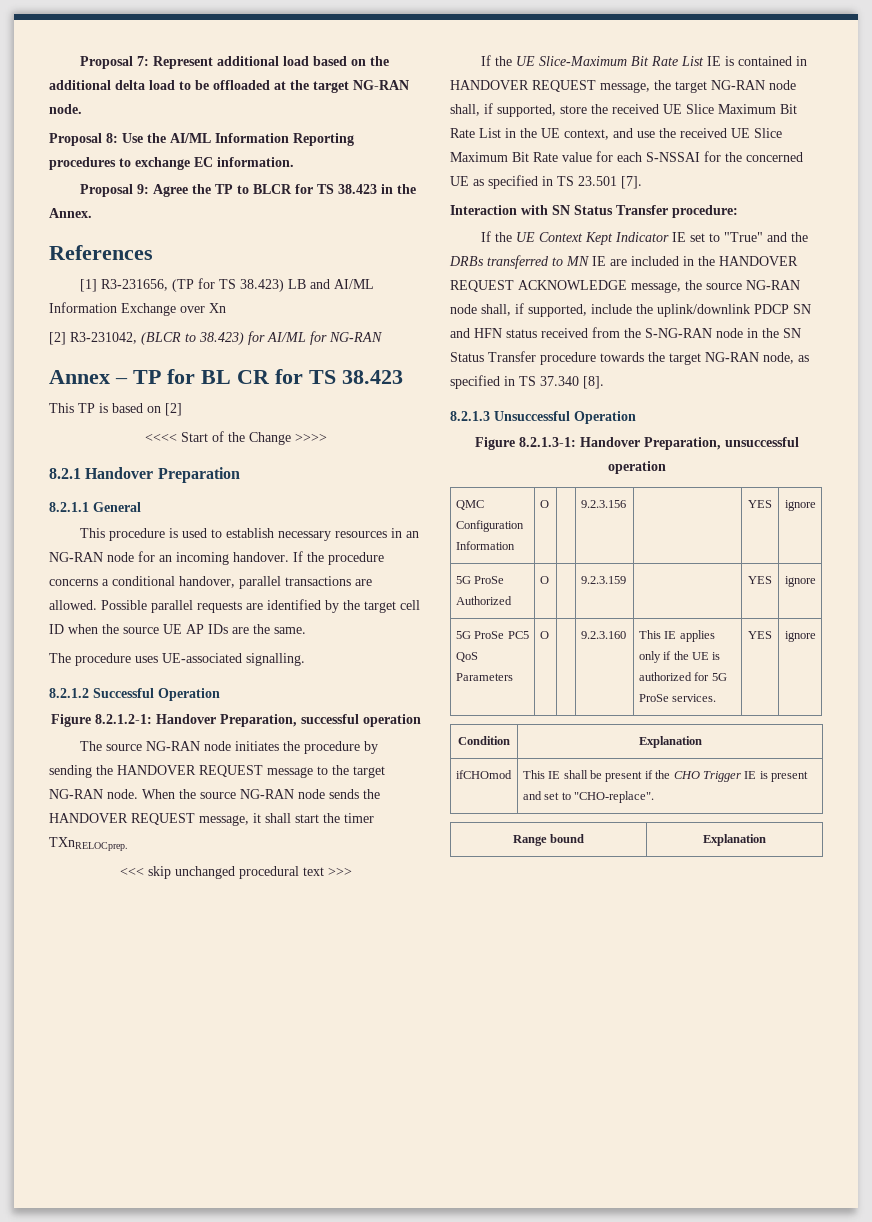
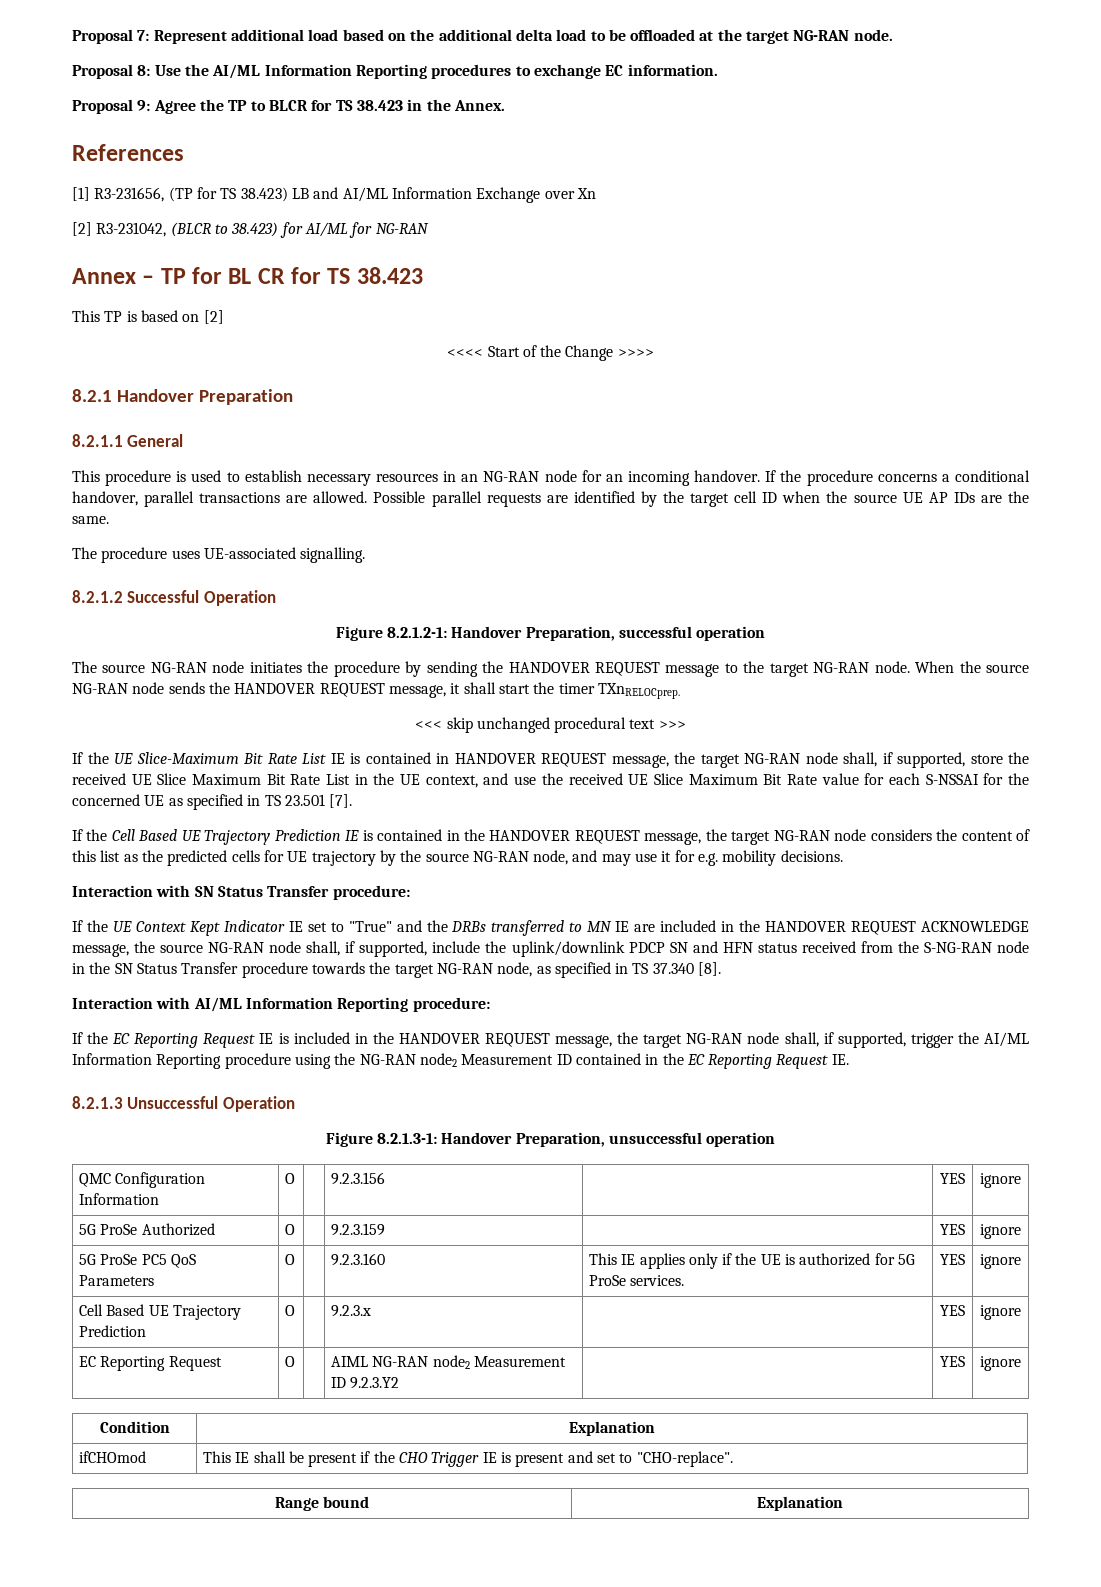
+ If the Cell Based UE Trajectory Prediction IE is contained in the HANDOVER REQUEST message, the target NG-RAN node considers the content of this list as the predicted cells for UE trajectory by the source NG-RAN node, and may use it for e.g. mobility decisions.
+ Interaction with AI/ML Information Reporting procedure:
+ If the EC Reporting Request IE is included in the HANDOVER REQUEST message, the target NG-RAN node shall, if supported, trigger the AI/ML Information Reporting procedure using the NG-RAN node2 Measurement ID contained in the EC Reporting Request IE.
+ Cell Based UE Trajectory Prediction | O | | 9.2.3.x | | YES | ignore
+ EC Reporting Request | O | | AIML NG-RAN node2 Measurement ID 9.2.3.Y2 | | YES | ignore

